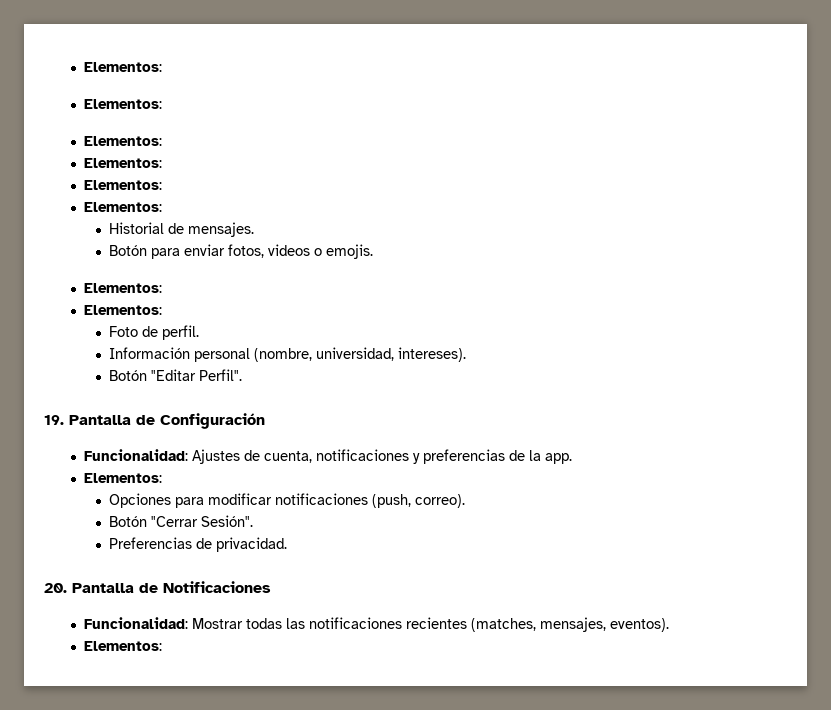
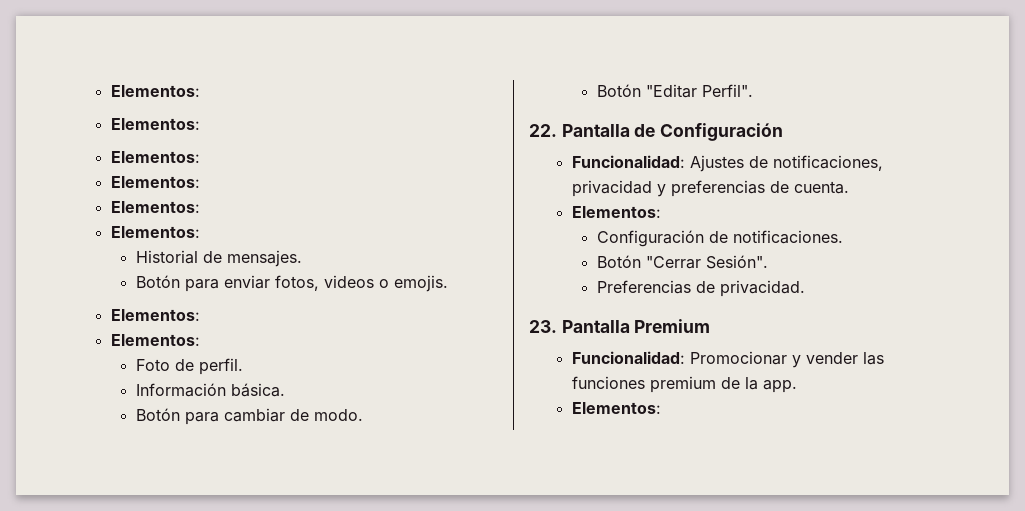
- Información personal (nombre, universidad, intereses).
+ Información básica.
+ Botón para cambiar de modo.
- 19. Pantalla de Configuración
+ 22. Pantalla de Configuración
- Funcionalidad: Ajustes de cuenta, notificaciones y preferencias de la app.
+ Funcionalidad: Ajustes de notificaciones, privacidad y preferencias de cuenta.
  Elementos:
- Opciones para modificar notificaciones (push, correo).
+ Configuración de notificaciones.
- 20. Pantalla de Notificaciones
- Funcionalidad: Mostrar todas las notificaciones recientes (matches, mensajes, eventos).
+ 23. Pantalla Premium
+ Funcionalidad: Promocionar y vender las funciones premium de la app.

